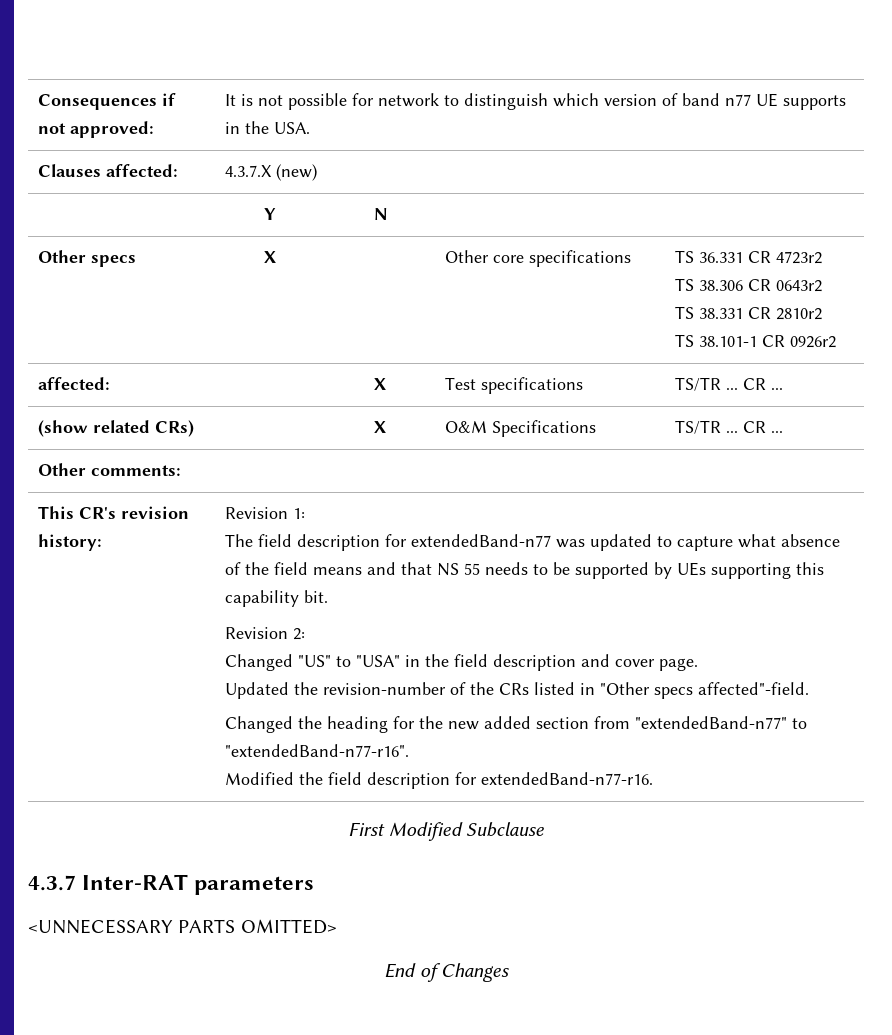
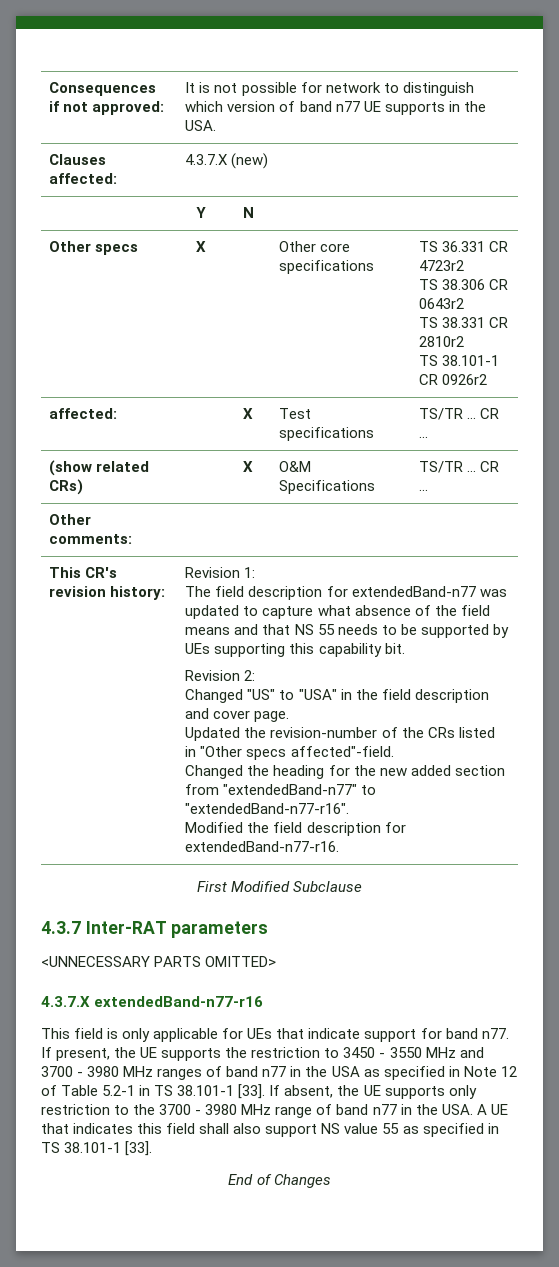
+ 4.3.7.X extendedBand-n77-r16
+ This field is only applicable for UEs that indicate support for band n77. If present, the UE supports the restriction to 3450 - 3550 MHz and 3700 - 3980 MHz ranges of band n77 in the USA as specified in Note 12 of Table 5.2-1 in TS 38.101-1 [33]. If absent, the UE supports only restriction to the 3700 - 3980 MHz range of band n77 in the USA. A UE that indicates this field shall also support NS value 55 as specified in TS 38.101-1 [33].

